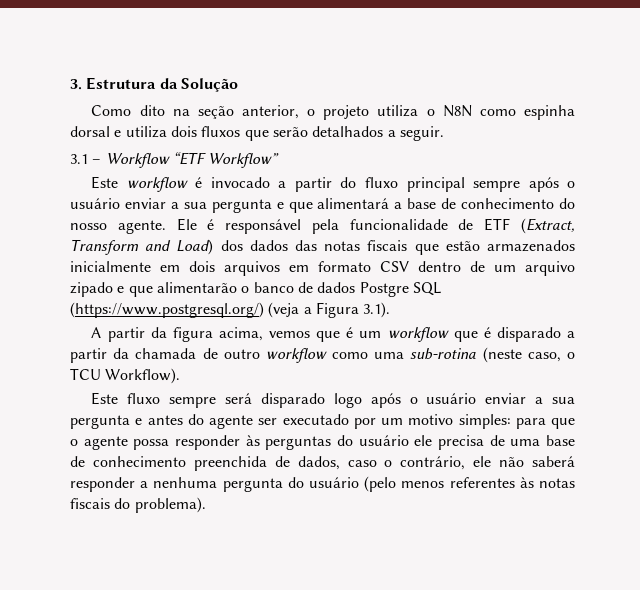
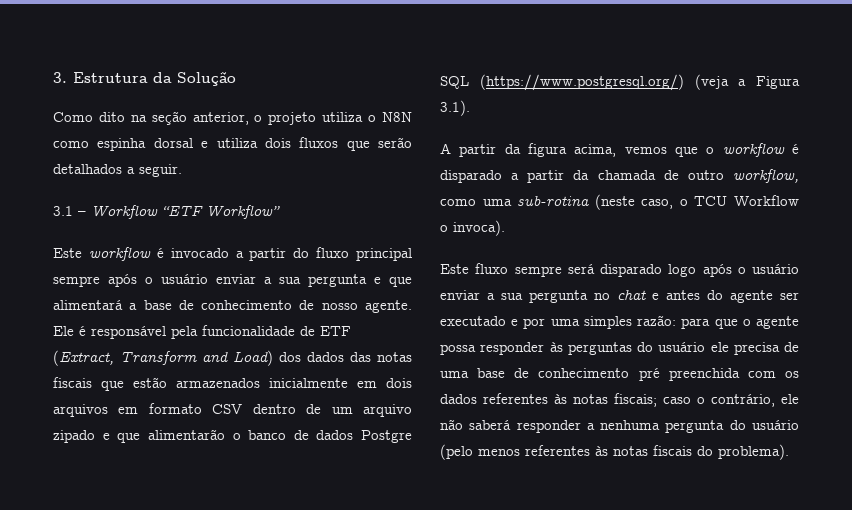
- Este workflow é invocado a partir do fluxo principal sempre após o usuário enviar a sua pergunta e que alimentará a base de conhecimento do nosso agente.
+ Este workflow é invocado a partir do fluxo principal sempre após o usuário enviar a sua pergunta e que alimentará a base de conhecimento de nosso agente.
- A partir da figura acima, vemos que é um workflow que é disparado a partir da chamada de outro workflow como uma sub-rotina (neste caso, o TCU Workflow).
+ A partir da figura acima, vemos que o workflow é disparado a partir da chamada de outro workflow, como uma sub-rotina (neste caso, o TCU Workflow o invoca).
- Este fluxo sempre será disparado logo após o usuário enviar a sua pergunta e antes do agente ser executado por um motivo simples: para que o agente possa responder às perguntas do usuário ele precisa de uma base de conhecimento preenchida de dados, caso o contrário, ele não saberá responder a nenhuma pergunta do usuário (pelo menos referentes às notas fiscais do problema).
+ Este fluxo sempre será disparado logo após o usuário enviar a sua pergunta no chat e antes do agente ser executado e por uma simples razão: para que o agente possa responder às perguntas do usuário ele precisa de uma base de conhecimento pré preenchida com os dados referentes às notas fiscais; caso o contrário, ele não saberá responder a nenhuma pergunta do usuário (pelo menos referentes às notas fiscais do problema).

